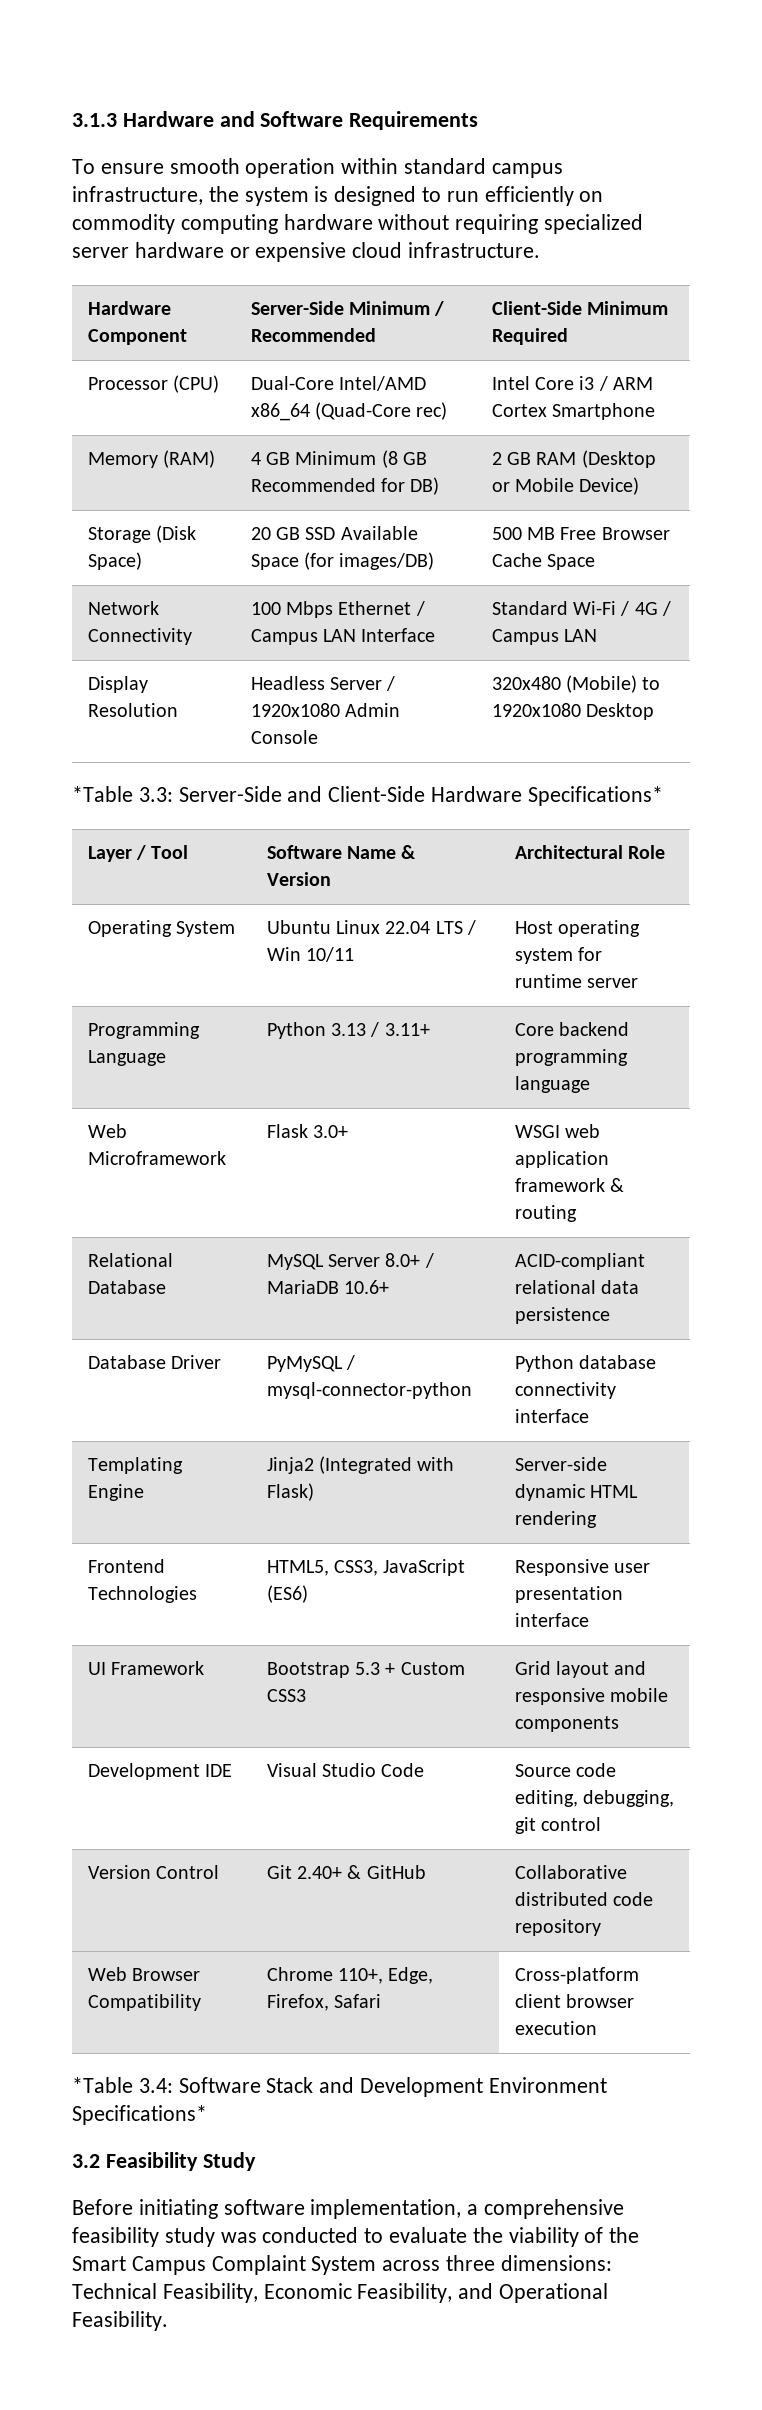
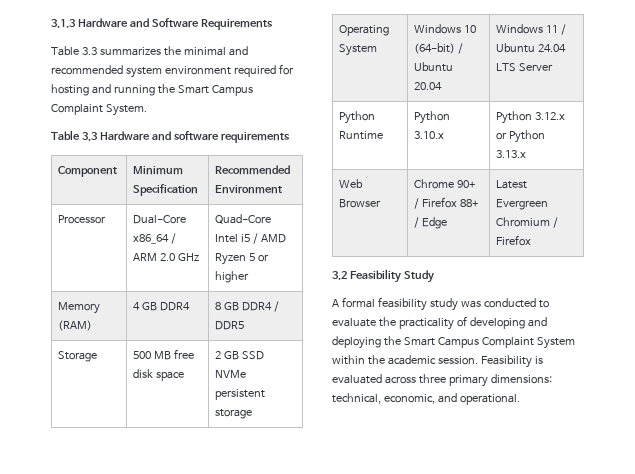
- To ensure smooth operation within standard campus infrastructure, the system is designed to run efficiently on commodity computing hardware without requiring specialized server hardware or expensive cloud infrastructure.
- Hardware Component | Server-Side Minimum / Recommended | Client-Side Minimum Required
+ Table 3.3 summarizes the minimal and recommended system environment required for hosting and running the Smart Campus Complaint System.
+ Table 3.3 Hardware and software requirements
+ Component | Minimum Specification | Recommended Environment
- Processor (CPU) | Dual-Core Intel/AMD x86_64 (Quad-Core rec) | Intel Core i3 / ARM Cortex Smartphone
- Memory (RAM) | 4 GB Minimum (8 GB Recommended for DB) | 2 GB RAM (Desktop or Mobile Device)
- Storage (Disk Space) | 20 GB SSD Available Space (for images/DB) | 500 MB Free Browser Cache Space
- Network Connectivity | 100 Mbps Ethernet / Campus LAN Interface | Standard Wi-Fi / 4G / Campus LAN
- Display Resolution | Headless Server / 1920x1080 Admin Console | 320x480 (Mobile) to 1920x1080 Desktop
- *Table 3.3: Server-Side and Client-Side Hardware Specifications*
- Layer / Tool | Software Name & Version | Architectural Role
- Operating System | Ubuntu Linux 22.04 LTS / Win 10/11 | Host operating system for runtime server
- Programming Language | Python 3.13 / 3.11+ | Core backend programming language
- Web Microframework | Flask 3.0+ | WSGI web application framework & routing
- Relational Database | MySQL Server 8.0+ / MariaDB 10.6+ | ACID-compliant relational data persistence
- Database Driver | PyMySQL / mysql-connector-python | Python database connectivity interface
- Templating Engine | Jinja2 (Integrated with Flask) | Server-side dynamic HTML rendering
- Frontend Technologies | HTML5, CSS3, JavaScript (ES6) | Responsive user presentation interface
- UI Framework | Bootstrap 5.3 + Custom CSS3 | Grid layout and responsive mobile components
- Development IDE | Visual Studio Code | Source code editing, debugging, git control
- Version Control | Git 2.40+ & GitHub | Collaborative distributed code repository
+ Processor | Dual-Core x86_64 / ARM 2.0 GHz | Quad-Core Intel i5 / AMD Ryzen 5 or higher
+ Memory (RAM) | 4 GB DDR4 | 8 GB DDR4 / DDR5
+ Storage | 500 MB free disk space | 2 GB SSD NVMe persistent storage
+ Operating System | Windows 10 (64-bit) / Ubuntu 20.04 | Windows 11 / Ubuntu 24.04 LTS Server
+ Python Runtime | Python 3.10.x | Python 3.12.x or Python 3.13.x
- Web Browser Compatibility | Chrome 110+, Edge, Firefox, Safari | Cross-platform client browser execution
- *Table 3.4: Software Stack and Development Environment Specifications*
+ Web Browser | Chrome 90+ / Firefox 88+ / Edge | Latest Evergreen Chromium / Firefox
  3.2 Feasibility Study
- Before initiating software implementation, a comprehensive feasibility study was conducted to evaluate the viability of the Smart Campus Complaint System across three dimensions: Technical Feasibility, Economic Feasibility, and Operational Feasibility.
+ A formal feasibility study was conducted to evaluate the practicality of developing and deploying the Smart Campus Complaint System within the academic session. Feasibility is evaluated across three primary dimensions: technical, economic, and operational.

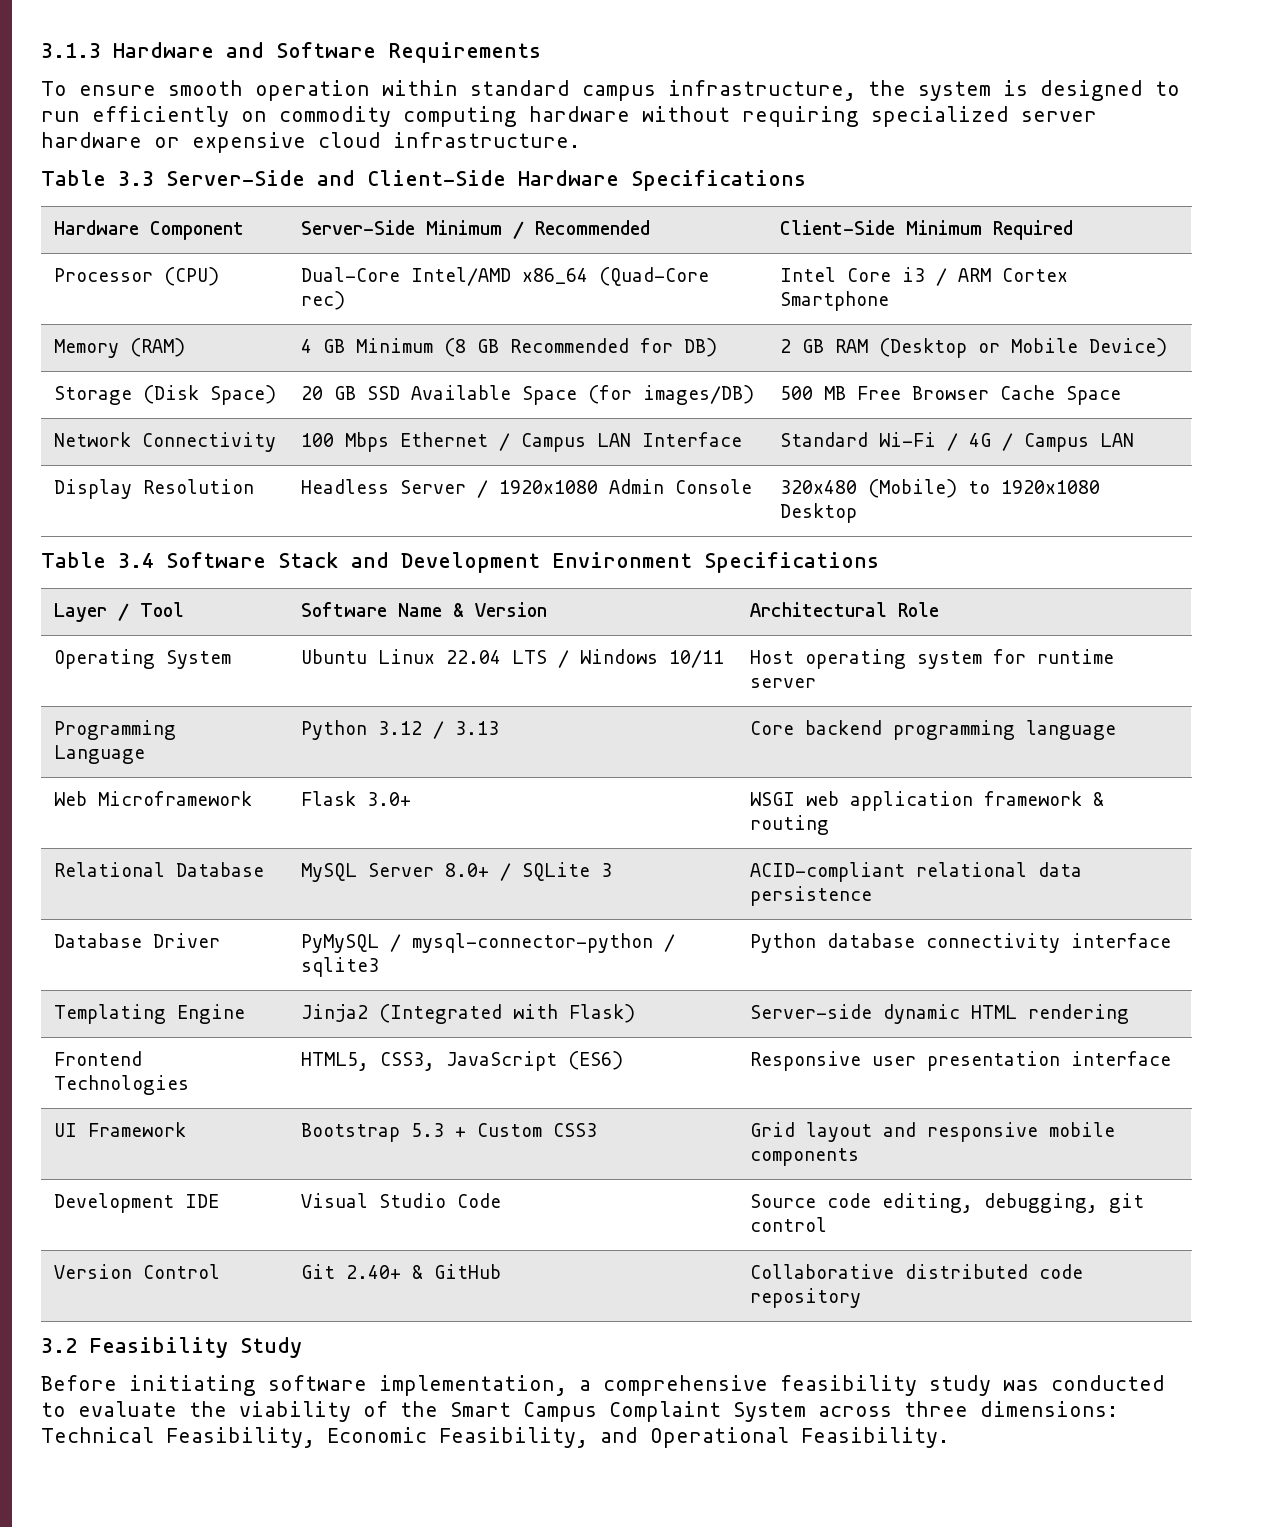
- Table 3.3 summarizes the minimal and recommended system environment required for hosting and running the Smart Campus Complaint System.
- Table 3.3 Hardware and software requirements
- Component | Minimum Specification | Recommended Environment
+ To ensure smooth operation within standard campus infrastructure, the system is designed to run efficiently on commodity computing hardware without requiring specialized server hardware or expensive cloud infrastructure.
+ Table 3.3 Server-Side and Client-Side Hardware Specifications
+ Hardware Component | Server-Side Minimum / Recommended | Client-Side Minimum Required
- Processor | Dual-Core x86_64 / ARM 2.0 GHz | Quad-Core Intel i5 / AMD Ryzen 5 or higher
- Memory (RAM) | 4 GB DDR4 | 8 GB DDR4 / DDR5
- Storage | 500 MB free disk space | 2 GB SSD NVMe persistent storage
- Operating System | Windows 10 (64-bit) / Ubuntu 20.04 | Windows 11 / Ubuntu 24.04 LTS Server
- Python Runtime | Python 3.10.x | Python 3.12.x or Python 3.13.x
- Web Browser | Chrome 90+ / Firefox 88+ / Edge | Latest Evergreen Chromium / Firefox
+ Processor (CPU) | Dual-Core Intel/AMD x86_64 (Quad-Core rec) | Intel Core i3 / ARM Cortex Smartphone
+ Memory (RAM) | 4 GB Minimum (8 GB Recommended for DB) | 2 GB RAM (Desktop or Mobile Device)
+ Storage (Disk Space) | 20 GB SSD Available Space (for images/DB) | 500 MB Free Browser Cache Space
+ Network Connectivity | 100 Mbps Ethernet / Campus LAN Interface | Standard Wi-Fi / 4G / Campus LAN
+ Display Resolution | Headless Server / 1920x1080 Admin Console | 320x480 (Mobile) to 1920x1080 Desktop
+ Table 3.4 Software Stack and Development Environment Specifications
+ Layer / Tool | Software Name & Version | Architectural Role
+ Operating System | Ubuntu Linux 22.04 LTS / Windows 10/11 | Host operating system for runtime server
+ Programming Language | Python 3.12 / 3.13 | Core backend programming language
+ Web Microframework | Flask 3.0+ | WSGI web application framework & routing
+ Relational Database | MySQL Server 8.0+ / SQLite 3 | ACID-compliant relational data persistence
+ Database Driver | PyMySQL / mysql-connector-python / sqlite3 | Python database connectivity interface
+ Templating Engine | Jinja2 (Integrated with Flask) | Server-side dynamic HTML rendering
+ Frontend Technologies | HTML5, CSS3, JavaScript (ES6) | Responsive user presentation interface
+ UI Framework | Bootstrap 5.3 + Custom CSS3 | Grid layout and responsive mobile components
+ Development IDE | Visual Studio Code | Source code editing, debugging, git control
+ Version Control | Git 2.40+ & GitHub | Collaborative distributed code repository
  3.2 Feasibility Study
- A formal feasibility study was conducted to evaluate the practicality of developing and deploying the Smart Campus Complaint System within the academic session. Feasibility is evaluated across three primary dimensions: technical, economic, and operational.
+ Before initiating software implementation, a comprehensive feasibility study was conducted to evaluate the viability of the Smart Campus Complaint System across three dimensions: Technical Feasibility, Economic Feasibility, and Operational Feasibility.

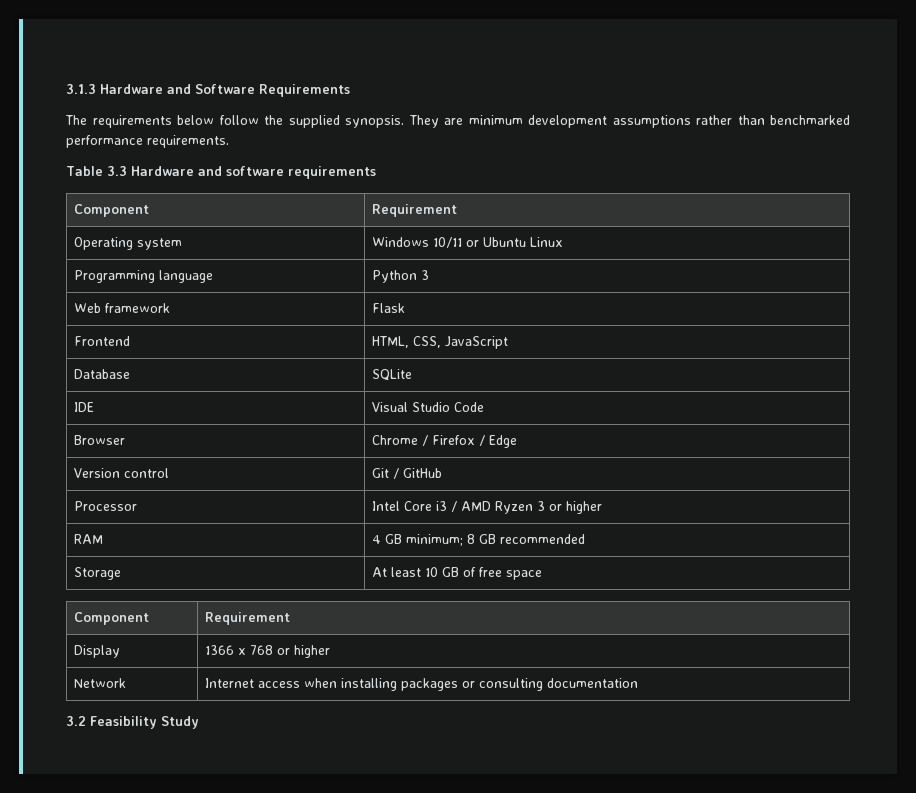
- To ensure smooth operation within standard campus infrastructure, the system is designed to run efficiently on commodity computing hardware without requiring specialized server hardware or expensive cloud infrastructure.
- Table 3.3 Server-Side and Client-Side Hardware Specifications
- Hardware Component | Server-Side Minimum / Recommended | Client-Side Minimum Required
- Processor (CPU) | Dual-Core Intel/AMD x86_64 (Quad-Core rec) | Intel Core i3 / ARM Cortex Smartphone
- Memory (RAM) | 4 GB Minimum (8 GB Recommended for DB) | 2 GB RAM (Desktop or Mobile Device)
- Storage (Disk Space) | 20 GB SSD Available Space (for images/DB) | 500 MB Free Browser Cache Space
- Network Connectivity | 100 Mbps Ethernet / Campus LAN Interface | Standard Wi-Fi / 4G / Campus LAN
- Display Resolution | Headless Server / 1920x1080 Admin Console | 320x480 (Mobile) to 1920x1080 Desktop
- Table 3.4 Software Stack and Development Environment Specifications
- Layer / Tool | Software Name & Version | Architectural Role
- Operating System | Ubuntu Linux 22.04 LTS / Windows 10/11 | Host operating system for runtime server
- Programming Language | Python 3.12 / 3.13 | Core backend programming language
- Web Microframework | Flask 3.0+ | WSGI web application framework & routing
- Relational Database | MySQL Server 8.0+ / SQLite 3 | ACID-compliant relational data persistence
- Database Driver | PyMySQL / mysql-connector-python / sqlite3 | Python database connectivity interface
- Templating Engine | Jinja2 (Integrated with Flask) | Server-side dynamic HTML rendering
- Frontend Technologies | HTML5, CSS3, JavaScript (ES6) | Responsive user presentation interface
- UI Framework | Bootstrap 5.3 + Custom CSS3 | Grid layout and responsive mobile components
- Development IDE | Visual Studio Code | Source code editing, debugging, git control
- Version Control | Git 2.40+ & GitHub | Collaborative distributed code repository
+ The requirements below follow the supplied synopsis. They are minimum development assumptions rather than benchmarked performance requirements.
+ Table 3.3 Hardware and software requirements
+ Component | Requirement
+ Operating system | Windows 10/11 or Ubuntu Linux
+ Programming language | Python 3
+ Web framework | Flask
+ Frontend | HTML, CSS, JavaScript
+ Database | SQLite
+ IDE | Visual Studio Code
+ Browser | Chrome / Firefox / Edge
+ Version control | Git / GitHub
+ Processor | Intel Core i3 / AMD Ryzen 3 or higher
+ RAM | 4 GB minimum; 8 GB recommended
+ Storage | At least 10 GB of free space
+ Component | Requirement
+ Display | 1366 x 768 or higher
+ Network | Internet access when installing packages or consulting documentation
  3.2 Feasibility Study
- Before initiating software implementation, a comprehensive feasibility study was conducted to evaluate the viability of the Smart Campus Complaint System across three dimensions: Technical Feasibility, Economic Feasibility, and Operational Feasibility.

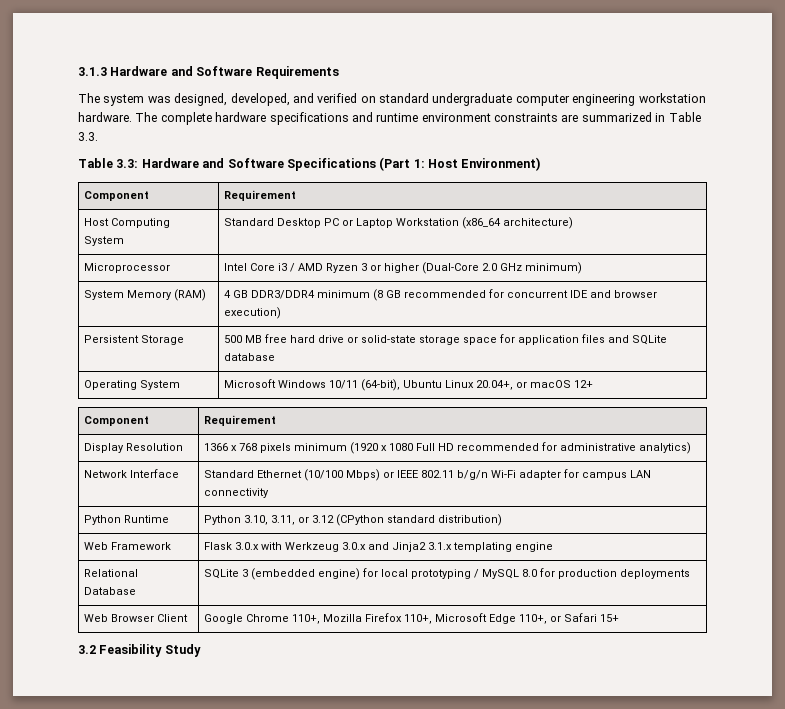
- The requirements below follow the supplied synopsis. They are minimum development assumptions rather than benchmarked performance requirements.
- Table 3.3 Hardware and software requirements
+ The system was designed, developed, and verified on standard undergraduate computer engineering workstation hardware. The complete hardware specifications and runtime environment constraints are summarized in Table 3.3.
+ Table 3.3: Hardware and Software Specifications (Part 1: Host Environment)
  Component | Requirement
- Operating system | Windows 10/11 or Ubuntu Linux
- Programming language | Python 3
- Web framework | Flask
- Frontend | HTML, CSS, JavaScript
- Database | SQLite
- IDE | Visual Studio Code
- Browser | Chrome / Firefox / Edge
- Version control | Git / GitHub
- Processor | Intel Core i3 / AMD Ryzen 3 or higher
- RAM | 4 GB minimum; 8 GB recommended
- Storage | At least 10 GB of free space
+ Host Computing System | Standard Desktop PC or Laptop Workstation (x86_64 architecture)
+ Microprocessor | Intel Core i3 / AMD Ryzen 3 or higher (Dual-Core 2.0 GHz minimum)
+ System Memory (RAM) | 4 GB DDR3/DDR4 minimum (8 GB recommended for concurrent IDE and browser execution)
+ Persistent Storage | 500 MB free hard drive or solid-state storage space for application files and SQLite database
+ Operating System | Microsoft Windows 10/11 (64-bit), Ubuntu Linux 20.04+, or macOS 12+
- Display | 1366 x 768 or higher
- Network | Internet access when installing packages or consulting documentation
+ Display Resolution | 1366 x 768 pixels minimum (1920 x 1080 Full HD recommended for administrative analytics)
+ Network Interface | Standard Ethernet (10/100 Mbps) or IEEE 802.11 b/g/n Wi-Fi adapter for campus LAN connectivity
+ Python Runtime | Python 3.10, 3.11, or 3.12 (CPython standard distribution)
+ Web Framework | Flask 3.0.x with Werkzeug 3.0.x and Jinja2 3.1.x templating engine
+ Relational Database | SQLite 3 (embedded engine) for local prototyping / MySQL 8.0 for production deployments
+ Web Browser Client | Google Chrome 110+, Mozilla Firefox 110+, Microsoft Edge 110+, or Safari 15+

